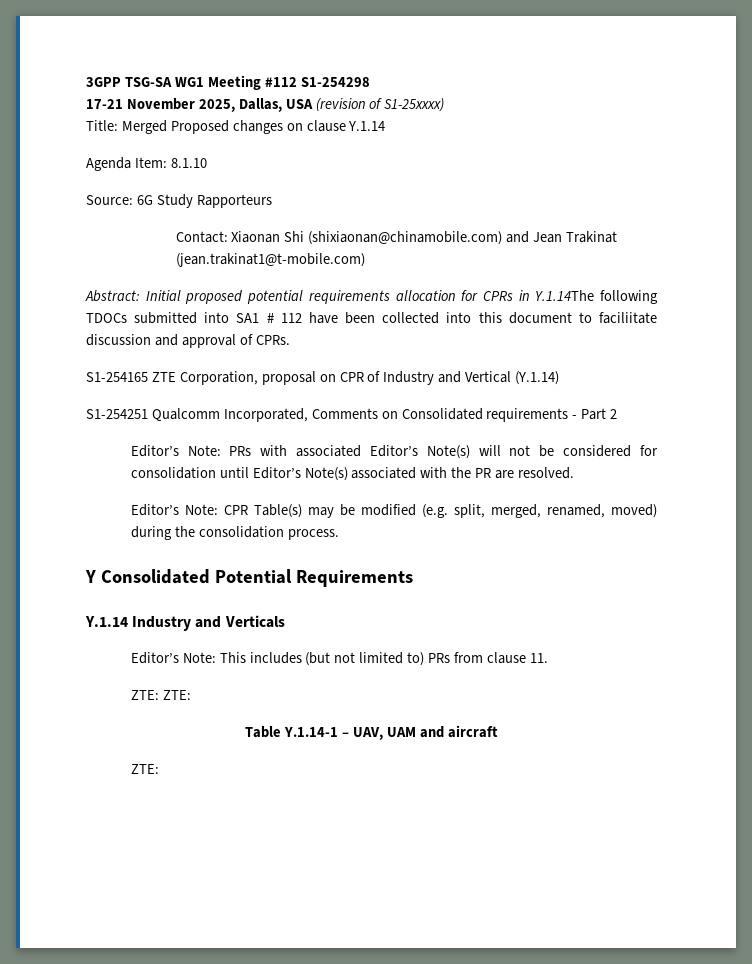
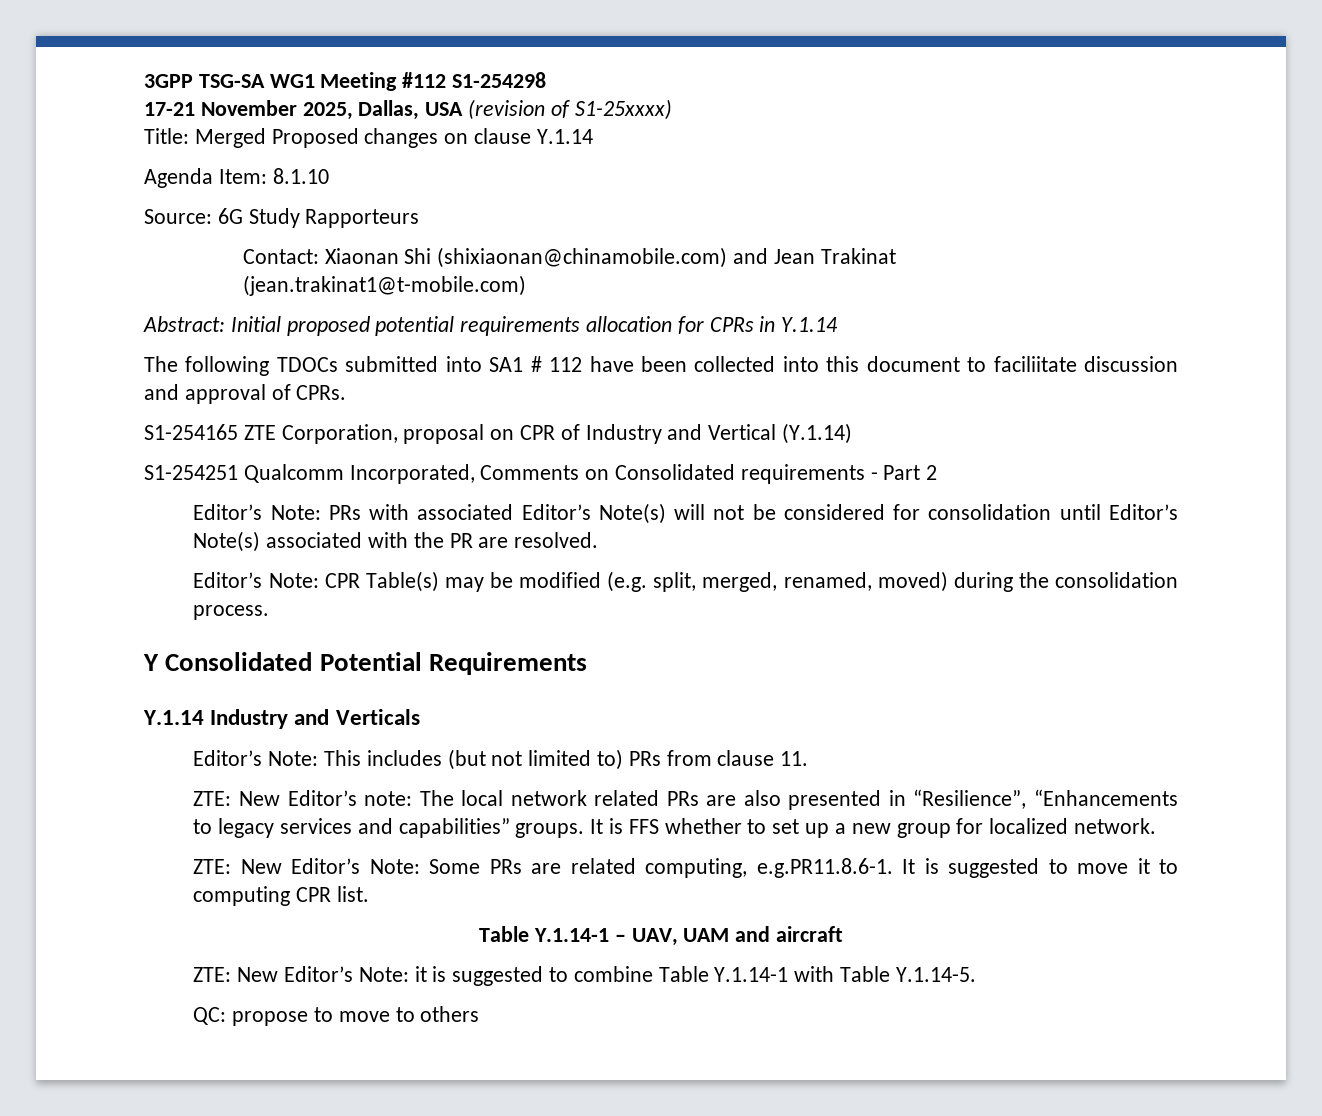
- Abstract: Initial proposed potential requirements allocation for CPRs in Y.1.14The following TDOCs submitted into SA1 # 112 have been collected into this document to faciliitate discussion and approval of CPRs.
+ Abstract: Initial proposed potential requirements allocation for CPRs in Y.1.14
+ The following TDOCs submitted into SA1 # 112 have been collected into this document to faciliitate discussion and approval of CPRs.
- ZTE: ZTE:
+ ZTE: New Editor’s note: The local network related PRs are also presented in “Resilience”, “Enhancements to legacy services and capabilities” groups. It is FFS whether to set up a new group for localized network.
+ ZTE: New Editor’s Note: Some PRs are related computing, e.g.PR11.8.6-1. It is suggested to move it to computing CPR list.
  Table Y.1.14-1 – UAV, UAM and aircraft
- ZTE:
+ ZTE: New Editor’s Note: it is suggested to combine Table Y.1.14-1 with Table Y.1.14-5.
+ QC: propose to move to others

